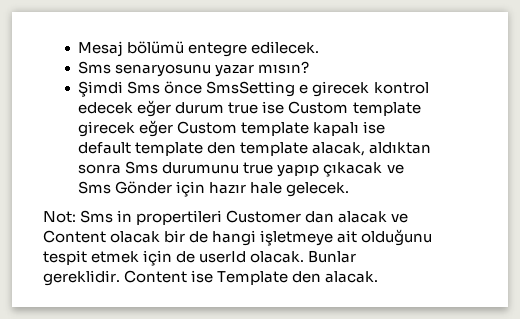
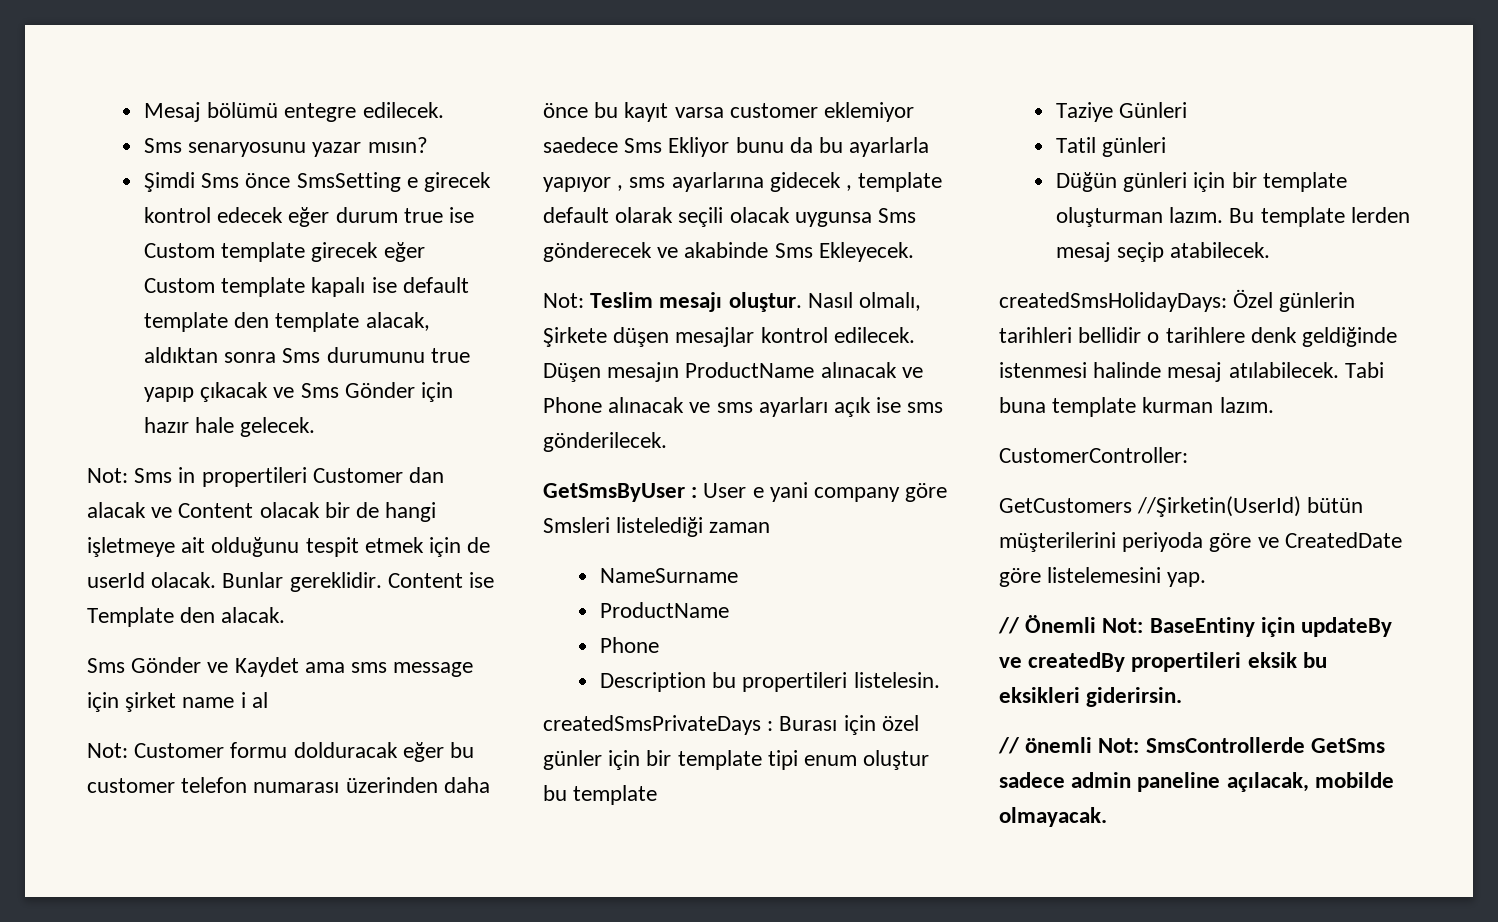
+ Sms Gönder ve Kaydet ama sms message için şirket name i al
+ Not: Customer formu dolduracak eğer bu customer telefon numarası üzerinden daha önce bu kayıt varsa customer eklemiyor saedece Sms Ekliyor bunu da bu ayarlarla yapıyor , sms ayarlarına gidecek , template default olarak seçili olacak uygunsa Sms gönderecek ve akabinde Sms Ekleyecek.
+ Not: Teslim mesajı oluştur. Nasıl olmalı, Şirkete düşen mesajlar kontrol edilecek. Düşen mesajın ProductName alınacak ve Phone alınacak ve sms ayarları açık ise sms gönderilecek.
+ GetSmsByUser : User e yani company göre Smsleri listelediği zaman
+ NameSurname
+ ProductName
+ Phone
+ Description bu propertileri listelesin.
+ createdSmsPrivateDays : Burası için özel günler için bir template tipi enum oluştur bu template
+ Taziye Günleri
+ Tatil günleri
+ Düğün günleri için bir template oluşturman lazım. Bu template lerden mesaj seçip atabilecek.
+ createdSmsHolidayDays: Özel günlerin tarihleri bellidir o tarihlere denk geldiğinde istenmesi halinde mesaj atılabilecek. Tabi buna template kurman lazım.
+ CustomerController:
+ GetCustomers //Şirketin(UserId) bütün müşterilerini periyoda göre ve CreatedDate göre listelemesini yap.
+ // Önemli Not: BaseEntiny için updateBy ve createdBy propertileri eksik bu eksikleri giderirsin.
+ // önemli Not: SmsControllerde GetSms sadece admin paneline açılacak, mobilde olmayacak.

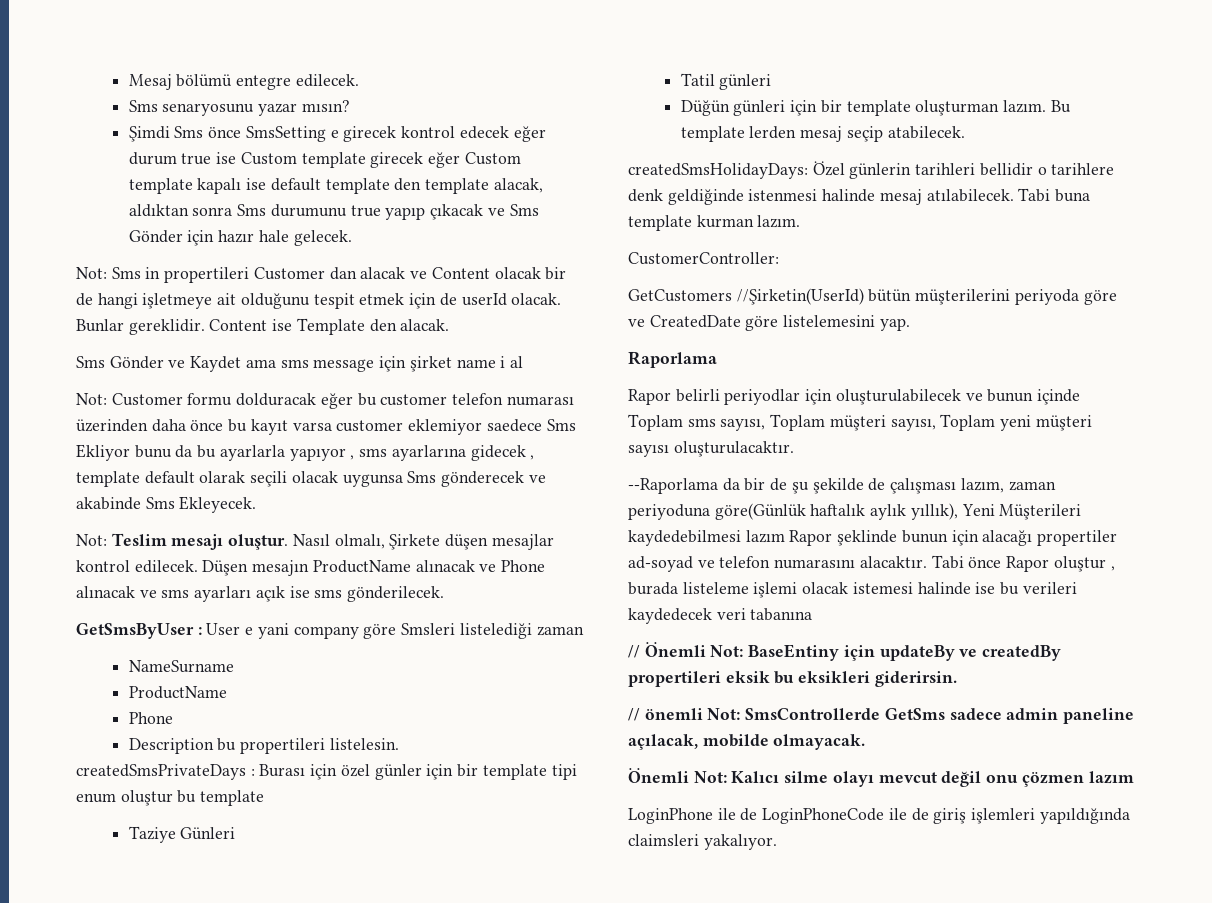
+ Raporlama
+ Rapor belirli periyodlar için oluşturulabilecek ve bunun içinde Toplam sms sayısı, Toplam müşteri sayısı, Toplam yeni müşteri sayısı oluşturulacaktır.
+ --Raporlama da bir de şu şekilde de çalışması lazım, zaman periyoduna göre(Günlük haftalık aylık yıllık), Yeni Müşterileri kaydedebilmesi lazım Rapor şeklinde bunun için alacağı propertiler ad-soyad ve telefon numarasını alacaktır. Tabi önce Rapor oluştur , burada listeleme işlemi olacak istemesi halinde ise bu verileri kaydedecek veri tabanına
+ Önemli Not: Kalıcı silme olayı mevcut değil onu çözmen lazım
+ LoginPhone ile de LoginPhoneCode ile de giriş işlemleri yapıldığında claimsleri yakalıyor.

